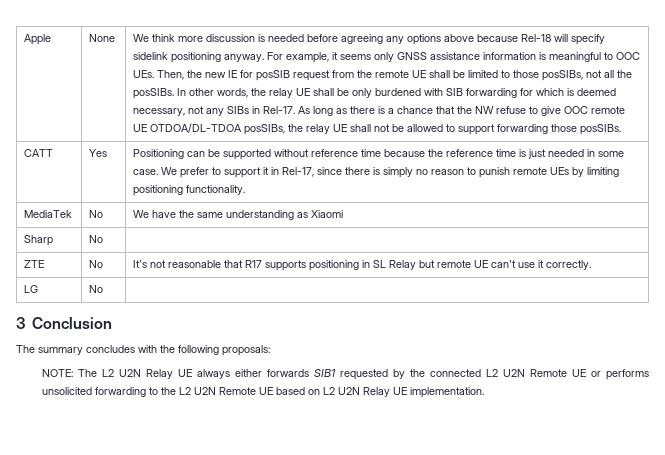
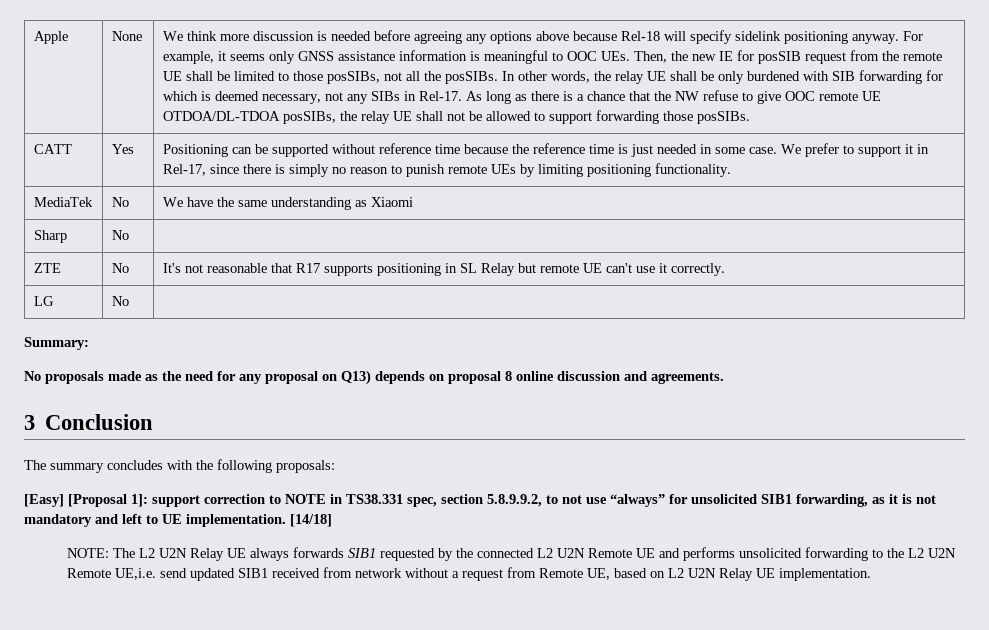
+ Summary:
+ No proposals made as the need for any proposal on Q13) depends on proposal 8 online discussion and agreements.
+ [Easy] [Proposal 1]: support correction to NOTE in TS38.331 spec, section 5.8.9.9.2, to not use “always” for unsolicited SIB1 forwarding, as it is not mandatory and left to UE implementation. [14/18]
- NOTE: The L2 U2N Relay UE always either forwards SIB1 requested by the connected L2 U2N Remote UE or performs unsolicited forwarding to the L2 U2N Remote UE based on L2 U2N Relay UE implementation.
+ NOTE: The L2 U2N Relay UE always forwards SIB1 requested by the connected L2 U2N Remote UE and performs unsolicited forwarding to the L2 U2N Remote UE,i.e. send updated SIB1 received from network without a request from Remote UE, based on L2 U2N Relay UE implementation.

